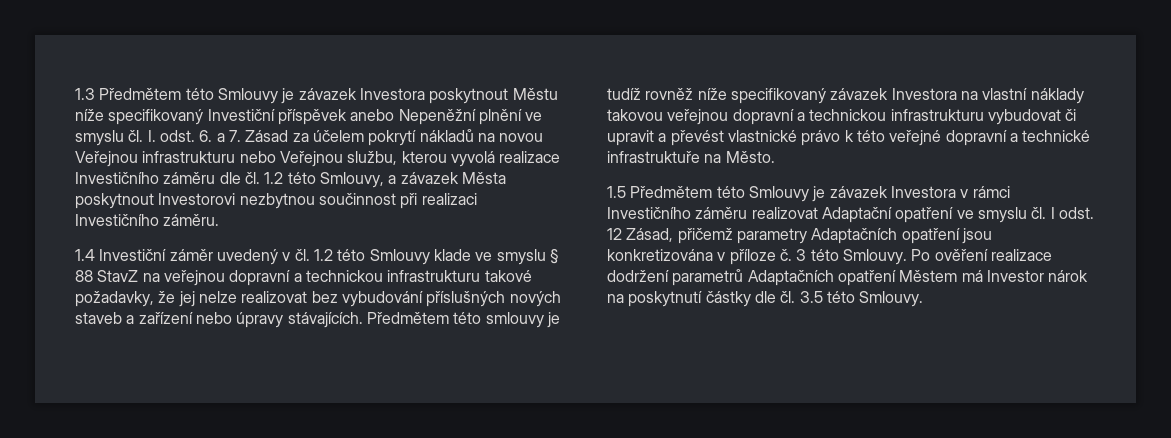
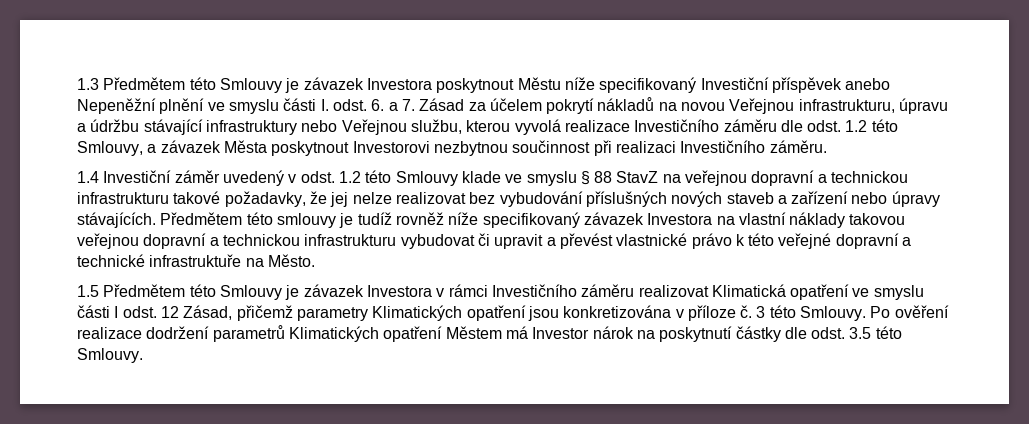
- 1.3 Předmětem této Smlouvy je závazek Investora poskytnout Městu níže specifikovaný Investiční příspěvek anebo Nepeněžní plnění ve smyslu čl. I. odst. 6. a 7. Zásad za účelem pokrytí nákladů na novou Veřejnou infrastrukturu nebo Veřejnou službu, kterou vyvolá realizace Investičního záměru dle čl. 1.2 této Smlouvy, a závazek Města poskytnout Investorovi nezbytnou součinnost při realizaci Investičního záměru.
+ 1.3 Předmětem této Smlouvy je závazek Investora poskytnout Městu níže specifikovaný Investiční příspěvek anebo Nepeněžní plnění ve smyslu části I. odst. 6. a 7. Zásad za účelem pokrytí nákladů na novou Veřejnou infrastrukturu, úpravu a údržbu stávající infrastruktury nebo Veřejnou službu, kterou vyvolá realizace Investičního záměru dle odst. 1.2 této Smlouvy, a závazek Města poskytnout Investorovi nezbytnou součinnost při realizaci Investičního záměru.
- 1.4 Investiční záměr uvedený v čl. 1.2 této Smlouvy klade ve smyslu § 88 StavZ na veřejnou dopravní a technickou infrastrukturu takové požadavky, že jej nelze realizovat bez vybudování příslušných nových staveb a zařízení nebo úpravy stávajících.
+ 1.4 Investiční záměr uvedený v odst. 1.2 této Smlouvy klade ve smyslu § 88 StavZ na veřejnou dopravní a technickou infrastrukturu takové požadavky, že jej nelze realizovat bez vybudování příslušných nových staveb a zařízení nebo úpravy stávajících.
- 1.5 Předmětem této Smlouvy je závazek Investora v rámci Investičního záměru realizovat Adaptační opatření ve smyslu čl. I odst. 12 Zásad, přičemž parametry Adaptačních opatření jsou konkretizována v příloze č.
+ 1.5 Předmětem této Smlouvy je závazek Investora v rámci Investičního záměru realizovat Klimatická opatření ve smyslu části I odst. 12 Zásad, přičemž parametry Klimatických opatření jsou konkretizována v příloze č.
- Po ověření realizace dodržení parametrů Adaptačních opatření Městem má Investor nárok na poskytnutí částky dle čl. 3.5 této Smlouvy.
+ Po ověření realizace dodržení parametrů Klimatických opatření Městem má Investor nárok na poskytnutí částky dle odst. 3.5 této Smlouvy.

